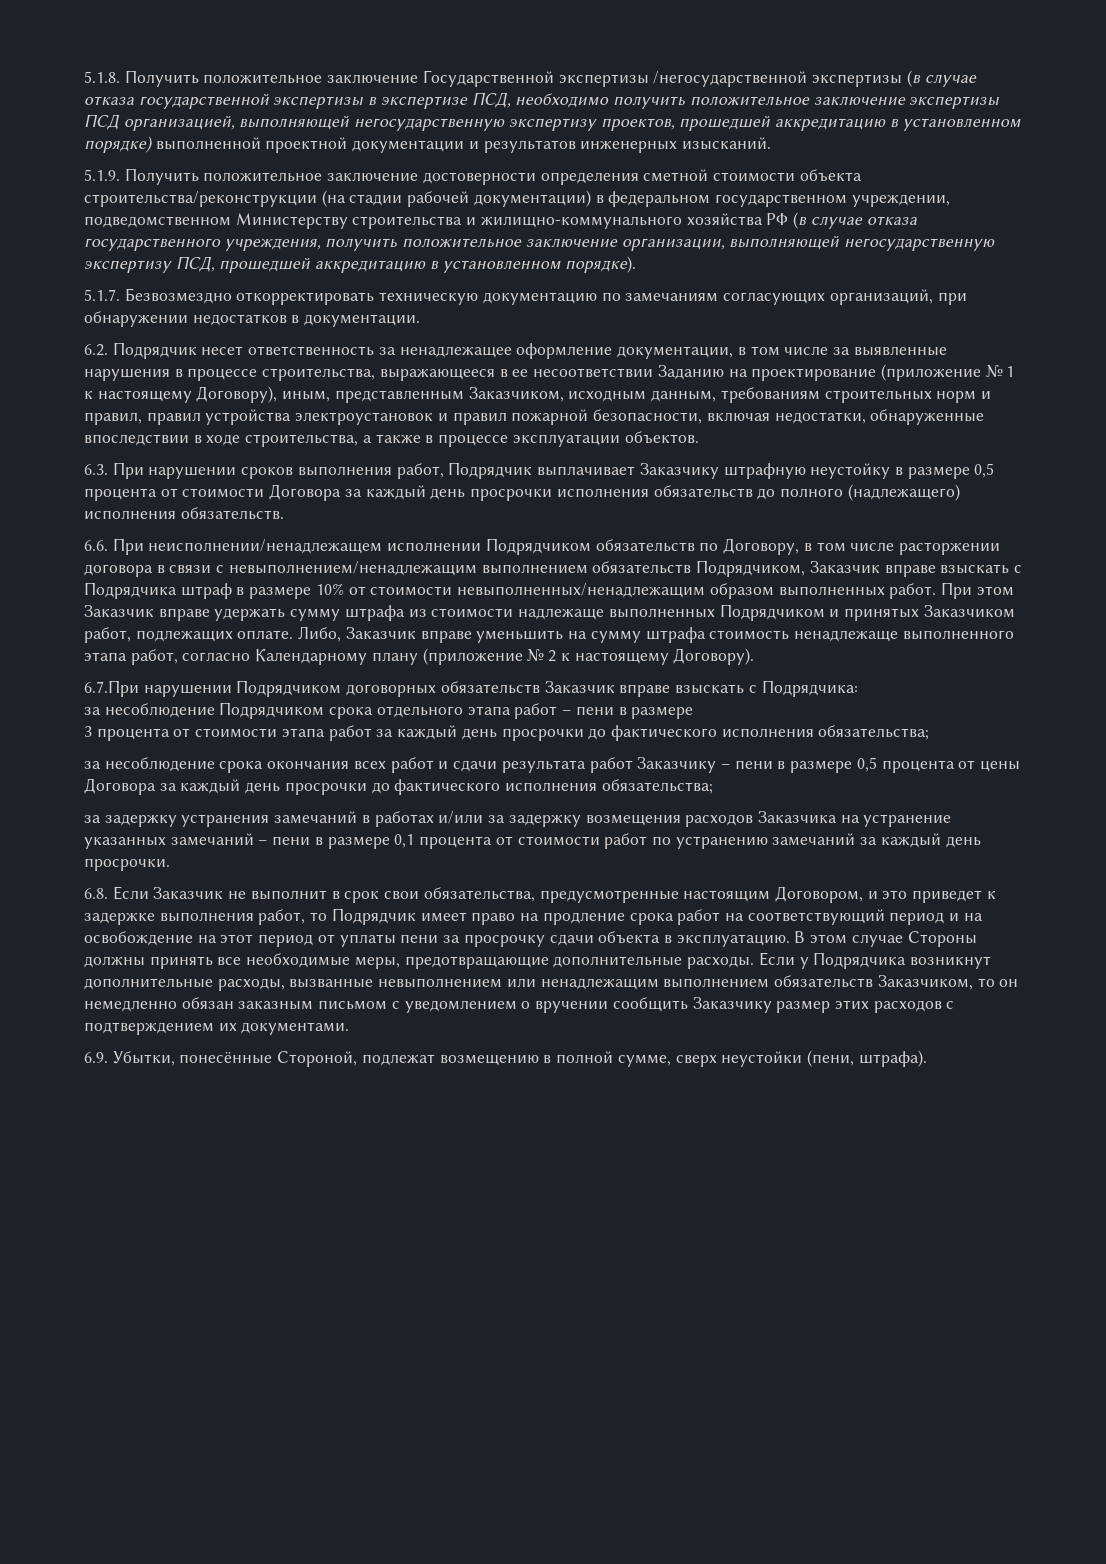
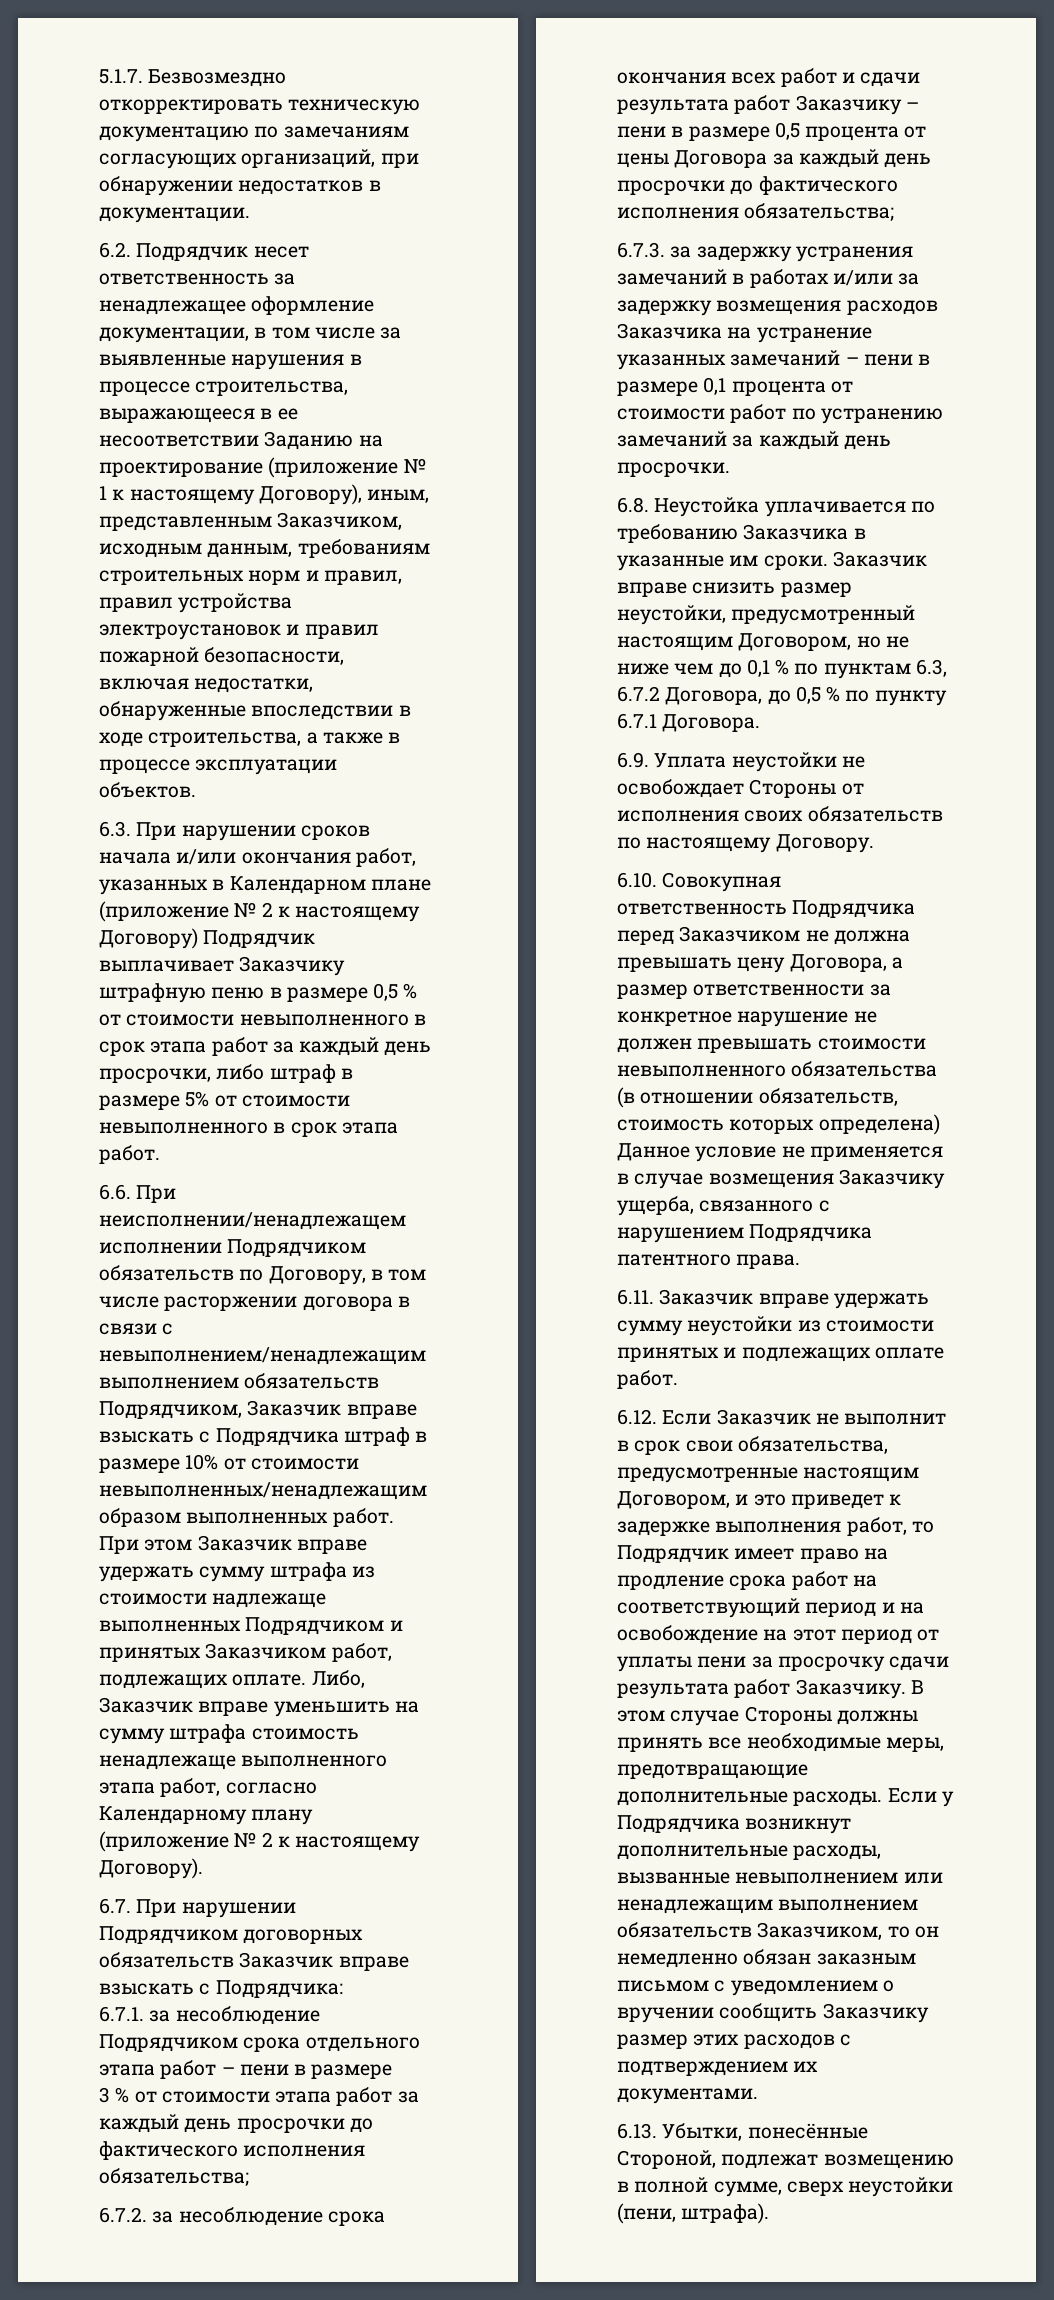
- 5.1.8. Получить положительное заключение Государственной экспертизы /негосударственной экспертизы (в случае отказа государственной экспертизы в экспертизе ПСД, необходимо получить положительное заключение экспертизы ПСД организацией, выполняющей негосударственную экспертизу проектов, прошедшей аккредитацию в установленном порядке) выполненной проектной документации и результатов инженерных изысканий.
- 5.1.9. Получить положительное заключение достоверности определения сметной стоимости объекта строительства/реконструкции (на стадии рабочей документации) в федеральном государственном учреждении, подведомственном Министерству строительства и жилищно-коммунального хозяйства РФ (в случае отказа государственного учреждения, получить положительное заключение организации, выполняющей негосударственную экспертизу ПСД, прошедшей аккредитацию в установленном порядке).
- 6.3. При нарушении сроков выполнения работ, Подрядчик выплачивает Заказчику штрафную неустойку в размере 0,5 процента от стоимости Договора за каждый день просрочки исполнения обязательств до полного (надлежащего) исполнения обязательств.
+ 6.3. При нарушении сроков начала и/или окончания работ, указанных в Календарном плане (приложение № 2 к настоящему Договору) Подрядчик выплачивает Заказчику штрафную пеню в размере 0,5 % от стоимости невыполненного в срок этапа работ за каждый день просрочки, либо штраф в размере 5% от стоимости невыполненного в срок этапа работ.
- 6.7.При нарушении Подрядчиком договорных обязательств Заказчик вправе взыскать с Подрядчика:
+ 6.7. При нарушении Подрядчиком договорных обязательств Заказчик вправе взыскать с Подрядчика:
- за несоблюдение Подрядчиком срока отдельного этапа работ – пени в размере
+ 6.7.1. за несоблюдение Подрядчиком срока отдельного этапа работ – пени в размере
- 3 процента от стоимости этапа работ за каждый день просрочки до фактического исполнения обязательства;
+ 3 % от стоимости этапа работ за каждый день просрочки до фактического исполнения обязательства;
- за несоблюдение срока окончания всех работ и сдачи результата работ Заказчику – пени в размере 0,5 процента от цены Договора за каждый день просрочки до фактического исполнения обязательства;
+ 6.7.2. за несоблюдение срока окончания всех работ и сдачи результата работ Заказчику – пени в размере 0,5 процента от цены Договора за каждый день просрочки до фактического исполнения обязательства;
- за задержку устранения замечаний в работах и/или за задержку возмещения расходов Заказчика на устранение указанных замечаний – пени в размере 0,1 процента от стоимости работ по устранению замечаний за каждый день просрочки.
+ 6.7.3. за задержку устранения замечаний в работах и/или за задержку возмещения расходов Заказчика на устранение указанных замечаний – пени в размере 0,1 процента от стоимости работ по устранению замечаний за каждый день просрочки.
- 6.8. Если Заказчик не выполнит в срок свои обязательства, предусмотренные настоящим Договором, и это приведет к задержке выполнения работ, то Подрядчик имеет право на продление срока работ на соответствующий период и на освобождение на этот период от уплаты пени за просрочку сдачи объекта в эксплуатацию.
+ 6.8. Неустойка уплачивается по требованию Заказчика в указанные им сроки. Заказчик вправе снизить размер неустойки, предусмотренный настоящим Договором, но не ниже чем до 0,1 % по пунктам 6.3, 6.7.2 Договора, до 0,5 % по пункту 6.7.1 Договора.
+ 6.9. Уплата неустойки не освобождает Стороны от исполнения своих обязательств по настоящему Договору.
+ 6.10. Совокупная ответственность Подрядчика перед Заказчиком не должна превышать цену Договора, а размер ответственности за конкретное нарушение не должен превышать стоимости невыполненного обязательства (в отношении обязательств, стоимость которых определена) Данное условие не применяется в случае возмещения Заказчику ущерба, связанного с нарушением Подрядчика патентного права.
+ 6.11. Заказчик вправе удержать сумму неустойки из стоимости принятых и подлежащих оплате работ.
+ 6.12. Если Заказчик не выполнит в срок свои обязательства, предусмотренные настоящим Договором, и это приведет к задержке выполнения работ, то Подрядчик имеет право на продление срока работ на соответствующий период и на освобождение на этот период от уплаты пени за просрочку сдачи результата работ Заказчику.
- 6.9. Убытки, понесённые Стороной, подлежат возмещению в полной сумме, сверх неустойки (пени, штрафа).
+ 6.13. Убытки, понесённые Стороной, подлежат возмещению в полной сумме, сверх неустойки (пени, штрафа).

